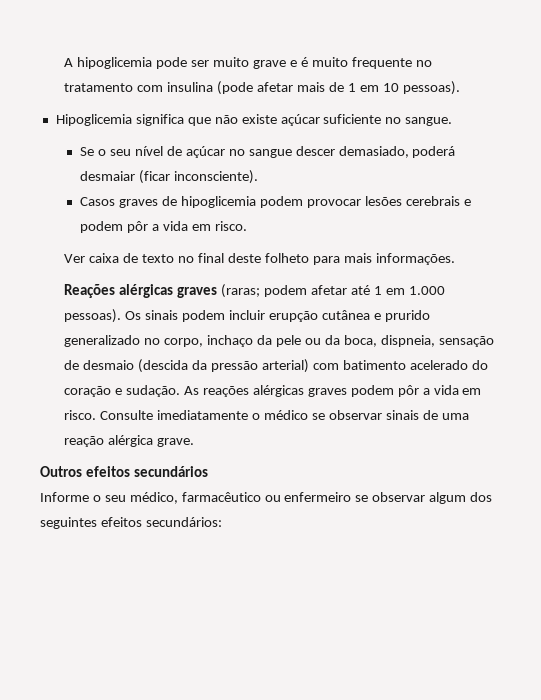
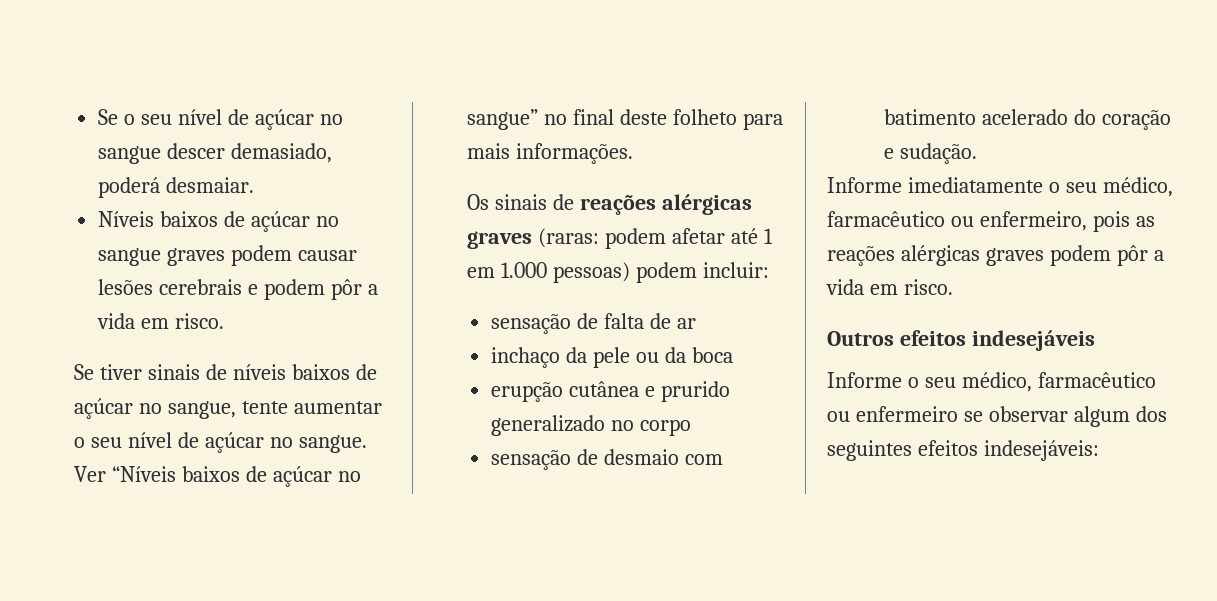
- A hipoglicemia pode ser muito grave e é muito frequente no tratamento com insulina (pode afetar mais de 1 em 10 pessoas).
- Hipoglicemia significa que não existe açúcar suficiente no sangue.
- Se o seu nível de açúcar no sangue descer demasiado, poderá desmaiar (ficar inconsciente).
- Casos graves de hipoglicemia podem provocar lesões cerebrais e podem pôr a vida em risco.
+ Se o seu nível de açúcar no sangue descer demasiado, poderá desmaiar.
+ Níveis baixos de açúcar no sangue graves podem causar lesões cerebrais e podem pôr a vida em risco.
- Ver caixa de texto no final deste folheto para mais informações.
+ Se tiver sinais de níveis baixos de açúcar no sangue, tente aumentar o seu nível de açúcar no sangue. Ver “Níveis baixos de açúcar no sangue” no final deste folheto para mais informações.
- Reações alérgicas graves (raras; podem afetar até 1 em 1.000 pessoas). Os sinais podem incluir erupção cutânea e prurido generalizado no corpo, inchaço da pele ou da boca, dispneia, sensação de desmaio (descida da pressão arterial) com batimento acelerado do coração e sudação. As reações alérgicas graves podem pôr a vida em risco. Consulte imediatamente o médico se observar sinais de uma reação alérgica grave.
+ Os sinais de reações alérgicas graves (raras: podem afetar até 1 em 1.000 pessoas) podem incluir:
+ sensação de falta de ar
+ inchaço da pele ou da boca
+ erupção cutânea e prurido generalizado no corpo
+ sensação de desmaio com batimento acelerado do coração e sudação.
+ Informe imediatamente o seu médico, farmacêutico ou enfermeiro, pois as reações alérgicas graves podem pôr a vida em risco.
- Outros efeitos secundários
+ Outros efeitos indesejáveis
- Informe o seu médico, farmacêutico ou enfermeiro se observar algum dos seguintes efeitos secundários:
+ Informe o seu médico, farmacêutico ou enfermeiro se observar algum dos seguintes efeitos indesejáveis:

